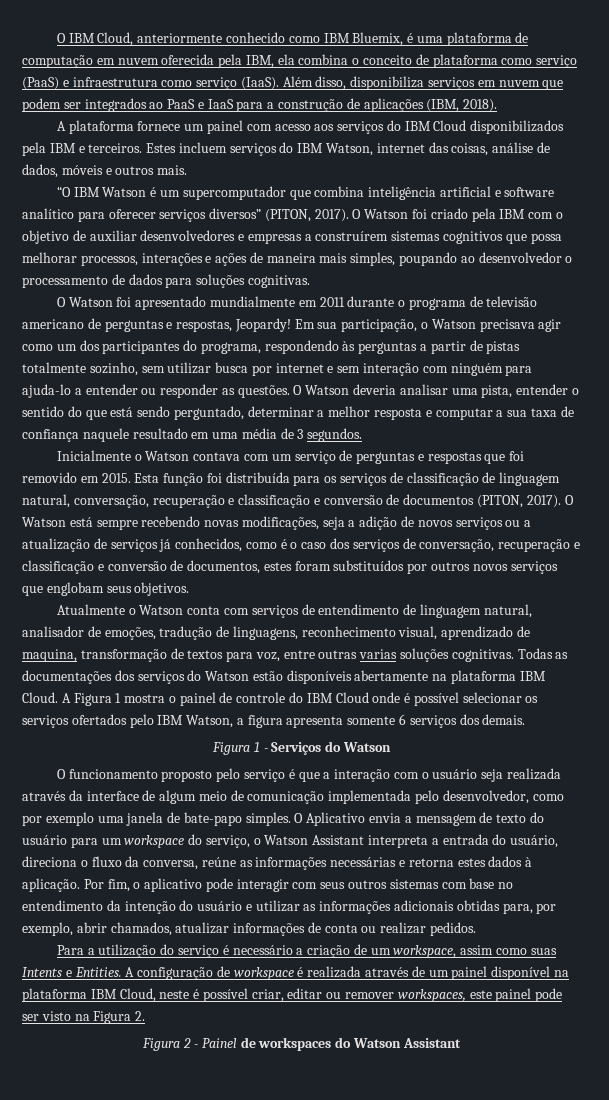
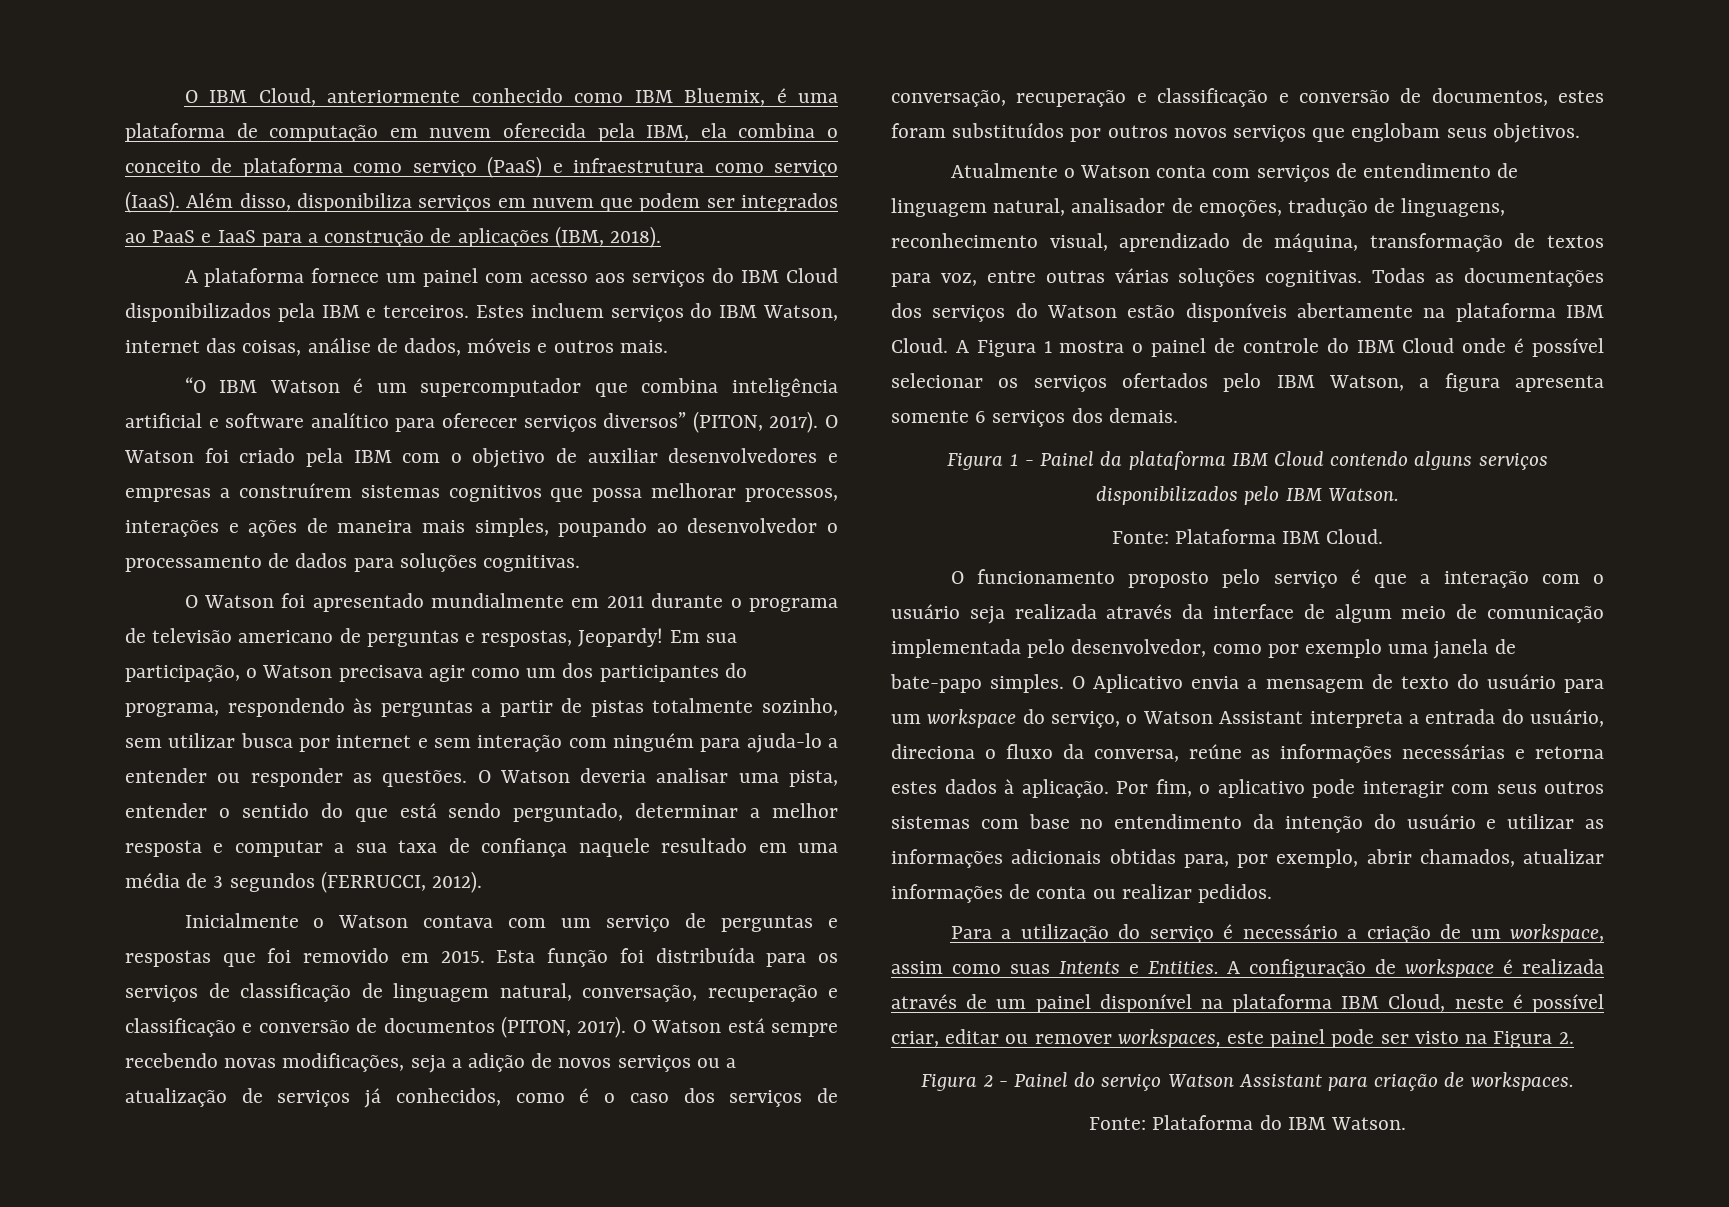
- O Watson deveria analisar uma pista, entender o sentido do que está sendo perguntado, determinar a melhor resposta e computar a sua taxa de confiança naquele resultado em uma média de 3 segundos.
+ O Watson deveria analisar uma pista, entender o sentido do que está sendo perguntado, determinar a melhor resposta e computar a sua taxa de confiança naquele resultado em uma média de 3 segundos (FERRUCCI, 2012).
- Atualmente o Watson conta com serviços de entendimento de linguagem natural, analisador de emoções, tradução de linguagens, reconhecimento visual, aprendizado de maquina, transformação de textos para voz, entre outras varias soluções cognitivas.
+ Atualmente o Watson conta com serviços de entendimento de linguagem natural, analisador de emoções, tradução de linguagens, reconhecimento visual, aprendizado de máquina, transformação de textos para voz, entre outras várias soluções cognitivas.
- Figura 1 - Serviços do Watson
+ Figura 1 - Painel da plataforma IBM Cloud contendo alguns serviços disponibilizados pelo IBM Watson.
+ Fonte: Plataforma IBM Cloud.
- Figura 2 - Painel de workspaces do Watson Assistant
+ Figura 2 - Painel do serviço Watson Assistant para criação de workspaces.
+ Fonte: Plataforma do IBM Watson.

